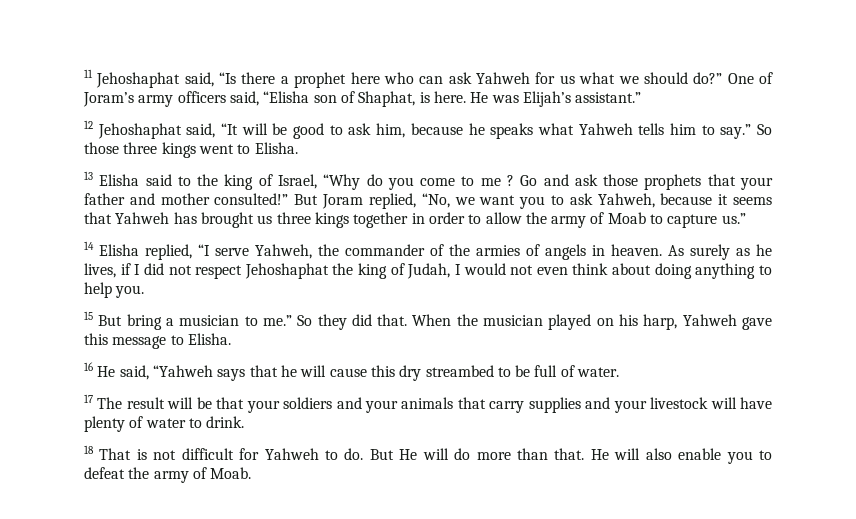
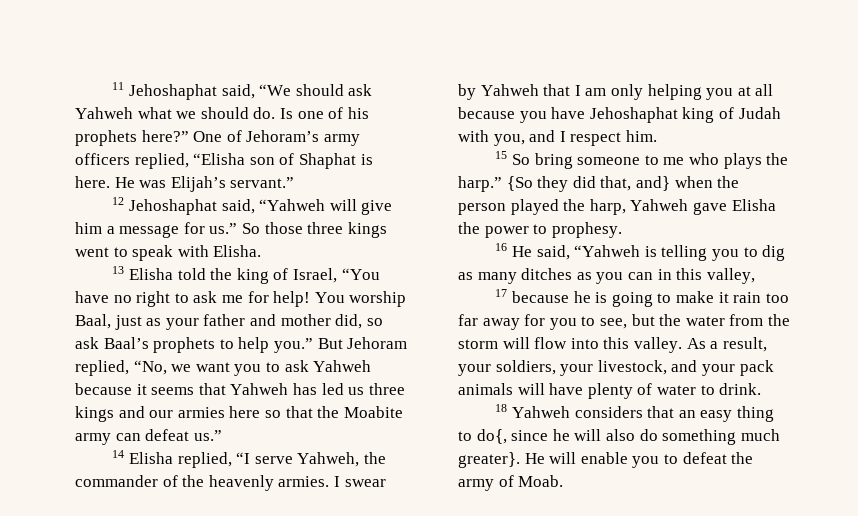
- 11 Jehoshaphat said, “Is there a prophet here who can ask Yahweh for us what we should do?”
+ 11 Jehoshaphat said, “We should ask Yahweh what we should do. Is one of his prophets here?”
- One of Joram’s army officers said, “Elisha son of Shaphat, is here.
+ One of Jehoram’s army officers replied, “Elisha son of Shaphat is here.
- He was Elijah’s assistant.”
+ He was Elijah’s servant.”
- 12 Jehoshaphat said, “It will be good to ask him, because he speaks what Yahweh tells him to say.”
+ 12 Jehoshaphat said, “Yahweh will give him a message for us.”
- So those three kings went to Elisha.
+ So those three kings went to speak with Elisha.
- 13 Elisha said to the king of Israel, “Why do you come to me ? Go and ask those prophets that your father and mother consulted!” But Joram replied, “No, we want you to ask Yahweh, because it seems that Yahweh has brought us three kings together in order to allow the army of Moab to capture us.”
+ 13 Elisha told the king of Israel, “You have no right to ask me for help! You worship Baal, just as your father and mother did, so ask Baal’s prophets to help you.” But Jehoram replied, “No, we want you to ask Yahweh because it seems that Yahweh has led us three kings and our armies here so that the Moabite army can defeat us.”
- 14 Elisha replied, “I serve Yahweh, the commander of the armies of angels in heaven. As surely as he lives, if I did not respect Jehoshaphat the king of Judah, I would not even think about doing anything to help you.
- 15 But bring a musician to me.” So they did that. When the musician played on his harp, Yahweh gave this message to Elisha.
- 16 He said, “Yahweh says that he will cause this dry streambed to be full of water.
- 17 The result will be that your soldiers and your animals that carry supplies and your livestock will have plenty of water to drink.
+ 14 Elisha replied, “I serve Yahweh, the commander of the heavenly armies. I swear by Yahweh that I am only helping you at all because you have Jehoshaphat king of Judah with you, and I respect him.
+ 15 So bring someone to me who plays the harp.” {So they did that, and} when the person played the harp, Yahweh gave Elisha the power to prophesy.
+ 16 He said, “Yahweh is telling you to dig as many ditches as you can in this valley,
+ 17 because he is going to make it rain too far away for you to see, but the water from the storm will flow into this valley. As a result, your soldiers, your livestock, and your pack animals will have plenty of water to drink.
- 18 That is not difficult for Yahweh to do. But He will do more than that. He will also enable you to defeat the army of Moab.
+ 18 Yahweh considers that an easy thing to do{, since he will also do something much greater}. He will enable you to defeat the army of Moab.

